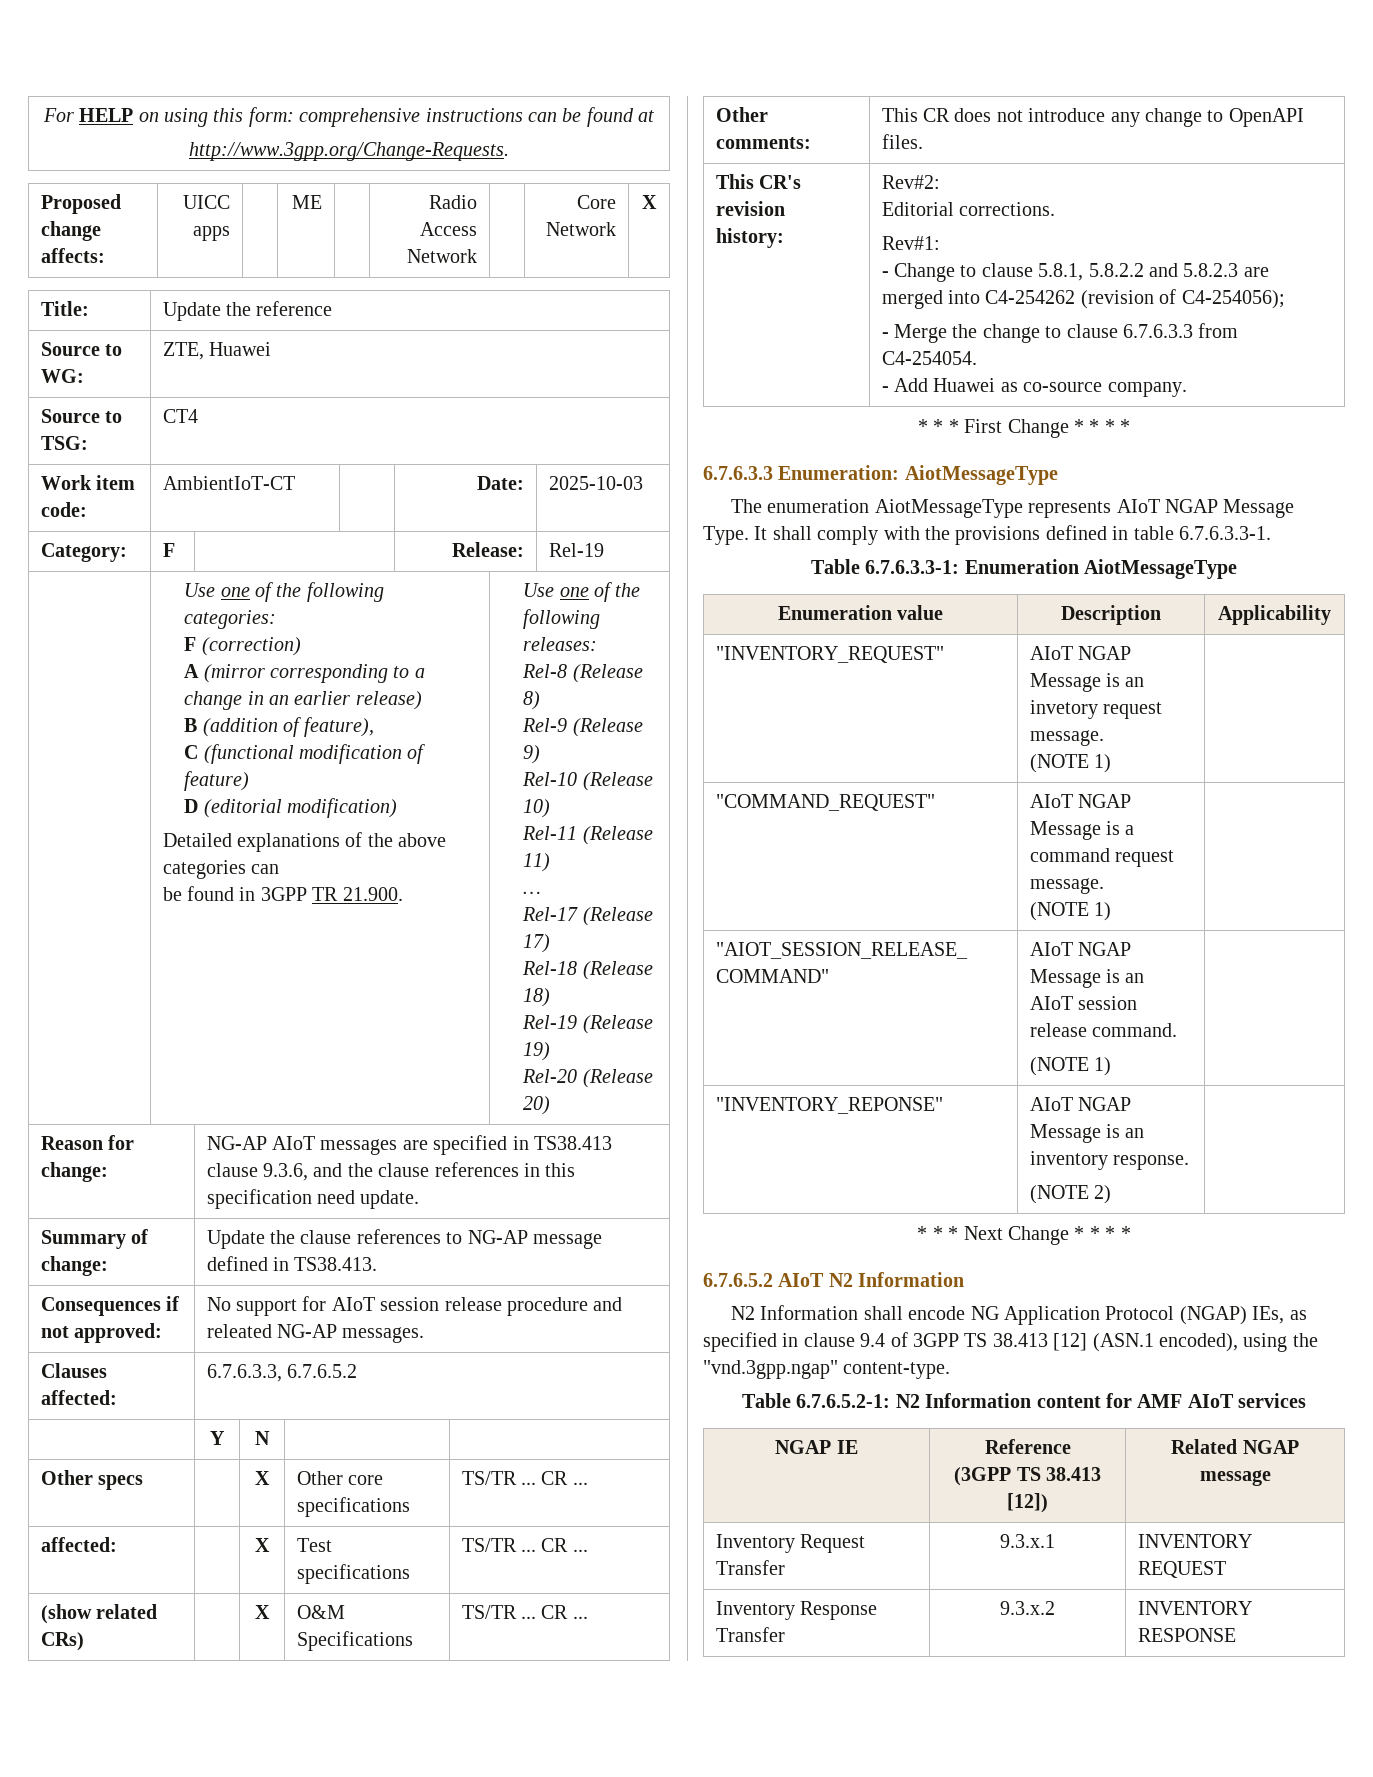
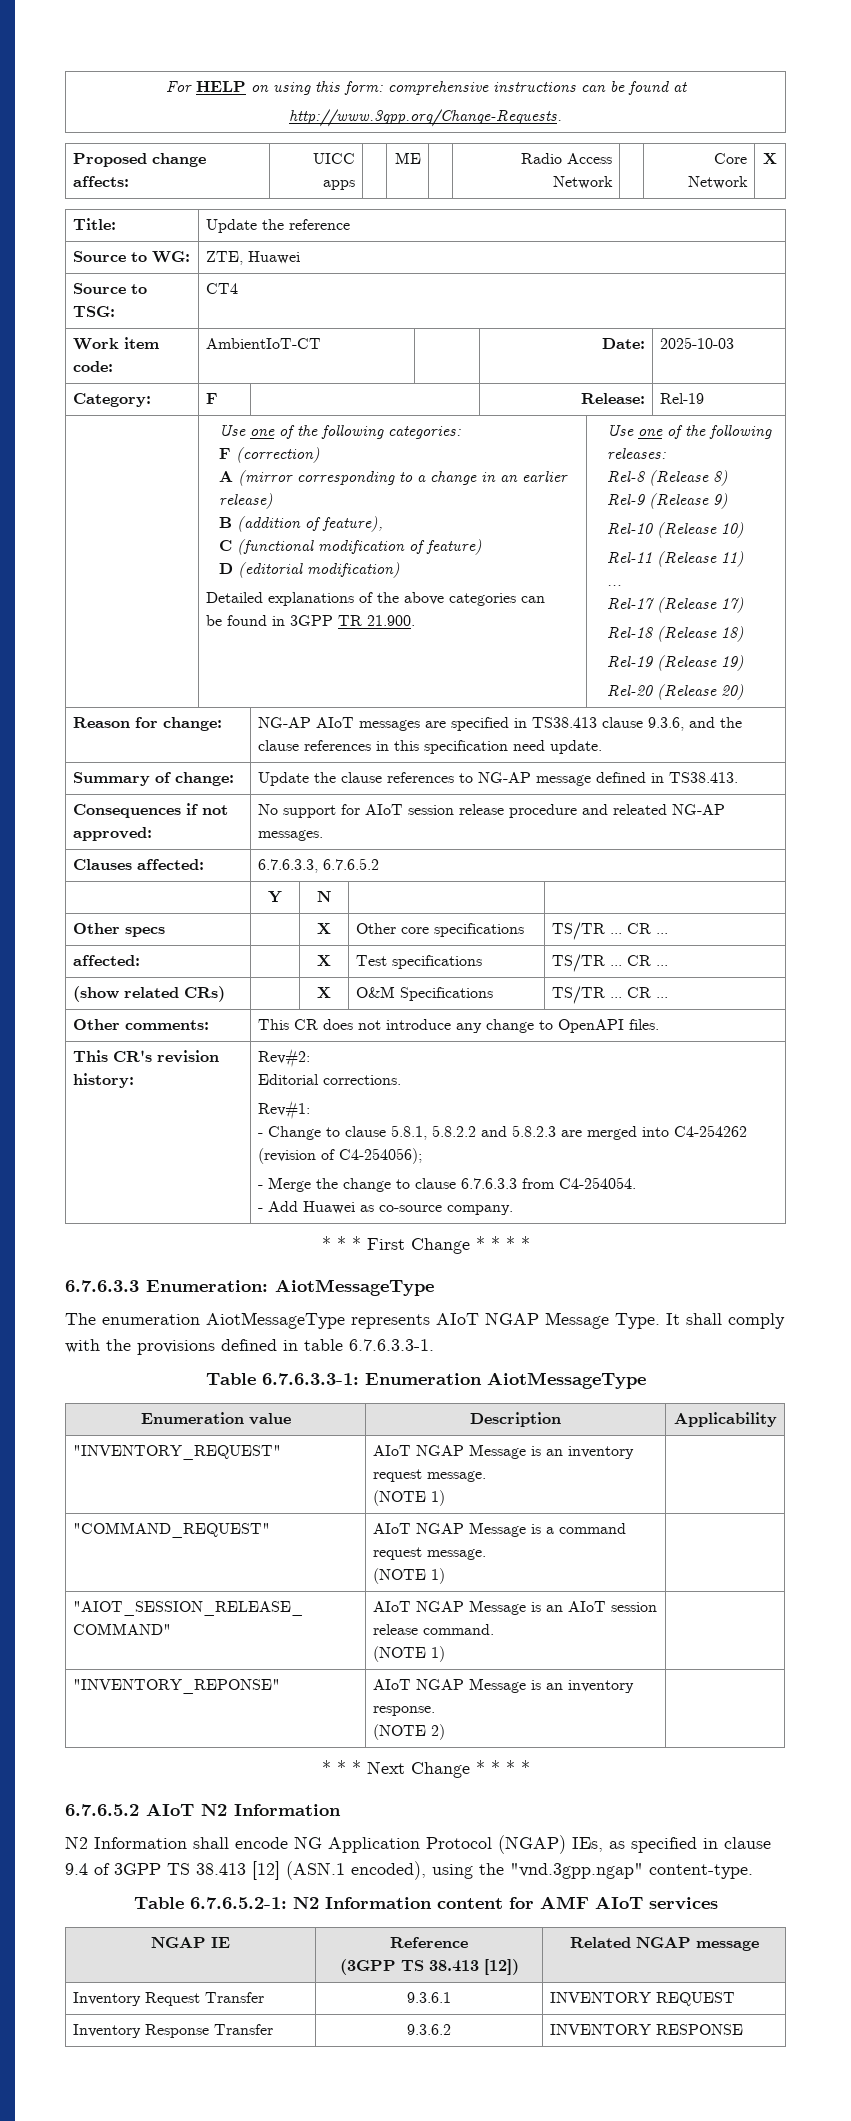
- "INVENTORY_REQUEST" | AIoT NGAP Message is an invetory request message.
+ "INVENTORY_REQUEST" | AIoT NGAP Message is an inventory request message.
- Inventory Request Transfer | 9.3.x.1 | INVENTORY REQUEST
+ Inventory Request Transfer | 9.3.6.1 | INVENTORY REQUEST
- Inventory Response Transfer | 9.3.x.2 | INVENTORY RESPONSE
+ Inventory Response Transfer | 9.3.6.2 | INVENTORY RESPONSE

